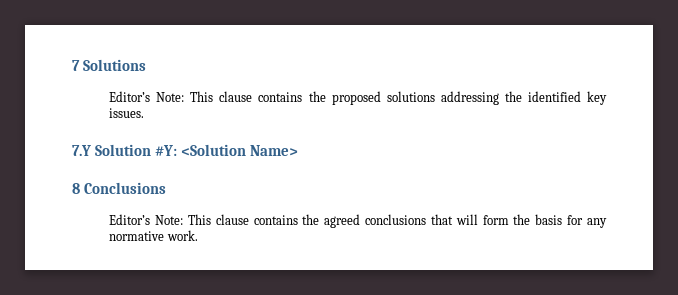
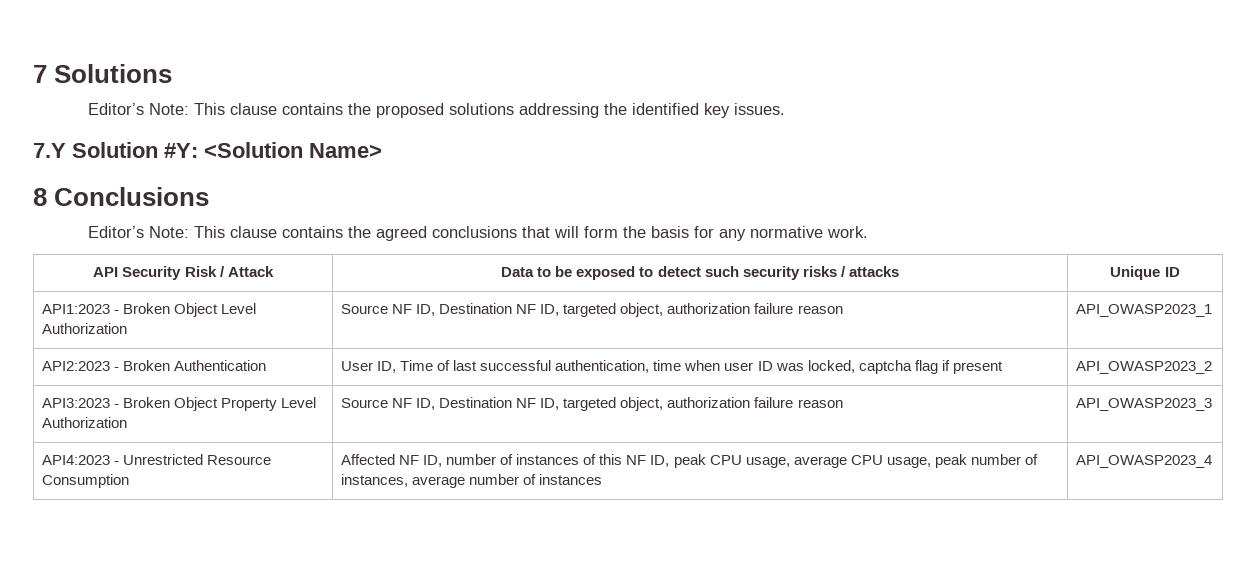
+ API Security Risk / Attack | Data to be exposed to detect such security risks / attacks | Unique ID
+ API1:2023 - Broken Object Level Authorization | Source NF ID, Destination NF ID, targeted object, authorization failure reason | API_OWASP2023_1
+ API2:2023 - Broken Authentication | User ID, Time of last successful authentication, time when user ID was locked, captcha flag if present | API_OWASP2023_2
+ API3:2023 - Broken Object Property Level Authorization | Source NF ID, Destination NF ID, targeted object, authorization failure reason | API_OWASP2023_3
+ API4:2023 - Unrestricted Resource Consumption | Affected NF ID, number of instances of this NF ID, peak CPU usage, average CPU usage, peak number of instances, average number of instances | API_OWASP2023_4

